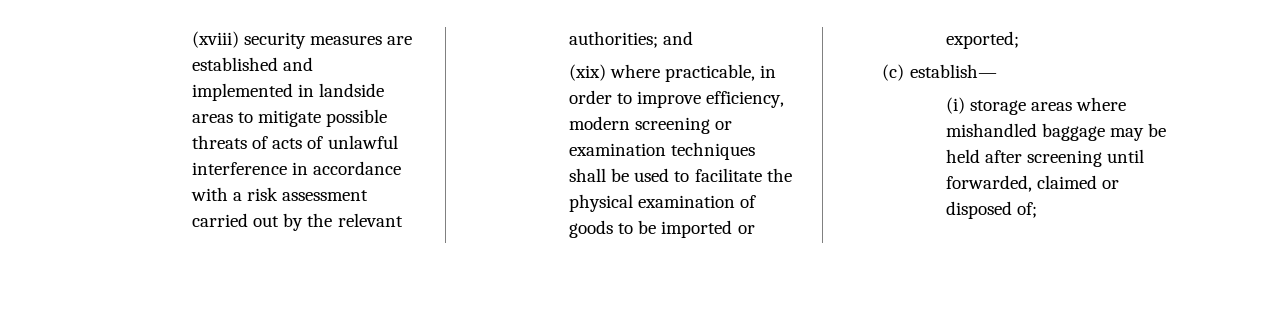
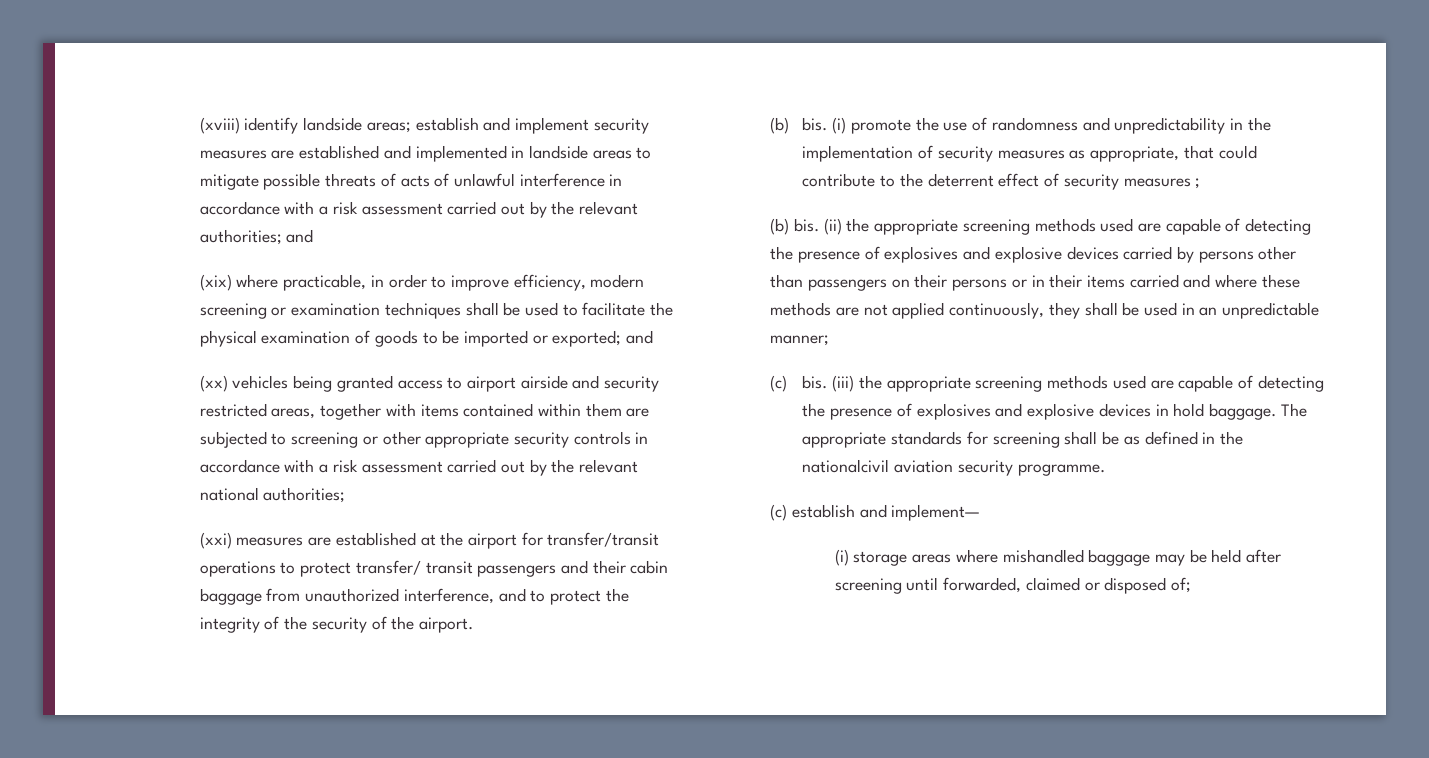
- (xviii) security measures are established and implemented in landside areas to mitigate possible threats of acts of unlawful interference in accordance with a risk assessment carried out by the relevant authorities; and
+ (xviii) identify landside areas; establish and implement security measures are established and implemented in landside areas to mitigate possible threats of acts of unlawful interference in accordance with a risk assessment carried out by the relevant authorities; and
- (xix) where practicable, in order to improve efficiency, modern screening or examination techniques shall be used to facilitate the physical examination of goods to be imported or exported;
- (c) establish—
+ (xix) where practicable, in order to improve efficiency, modern screening or examination techniques shall be used to facilitate the physical examination of goods to be imported or exported; and
+ (xx) vehicles being granted access to airport airside and security restricted areas, together with items contained within them are subjected to screening or other appropriate security controls in accordance with a risk assessment carried out by the relevant national authorities;
+ (xxi) measures are established at the airport for transfer/transit operations to protect transfer/ transit passengers and their cabin baggage from unauthorized interference, and to protect the integrity of the security of the airport.
+ (b) bis. (i) promote the use of randomness and unpredictability in the implementation of security measures as appropriate, that could contribute to the deterrent effect of security measures ;
+ (b) bis. (ii) the appropriate screening methods used are capable of detecting the presence of explosives and explosive devices carried by persons other than passengers on their persons or in their items carried and where these methods are not applied continuously, they shall be used in an unpredictable manner;
+ (c) bis. (iii) the appropriate screening methods used are capable of detecting the presence of explosives and explosive devices in hold baggage. The appropriate standards for screening shall be as defined in the nationalcivil aviation security programme.
+ (c) establish and implement—

